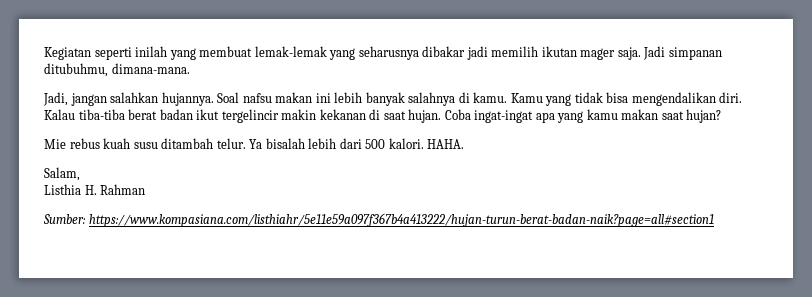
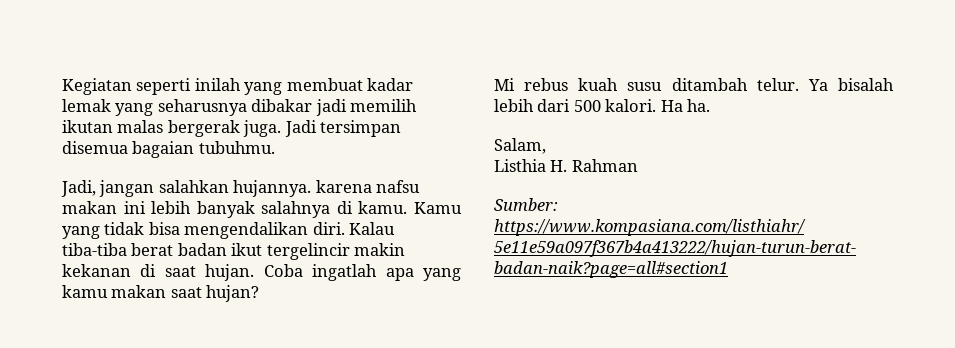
- Kegiatan seperti inilah yang membuat lemak-lemak yang seharusnya dibakar jadi memilih ikutan mager saja. Jadi simpanan ditubuhmu, dimana-mana.
+ Kegiatan seperti inilah yang membuat kadar lemak yang seharusnya dibakar jadi memilih ikutan malas bergerak juga. Jadi tersimpan disemua bagaian tubuhmu.
- Jadi, jangan salahkan hujannya. Soal nafsu makan ini lebih banyak salahnya di kamu.
+ Jadi, jangan salahkan hujannya. karena nafsu makan ini lebih banyak salahnya di kamu.
- Coba ingat-ingat apa yang kamu makan saat hujan?
+ Coba ingatlah apa yang kamu makan saat hujan?
- Mie rebus kuah susu ditambah telur.
+ Mi rebus kuah susu ditambah telur.
- HAHA.
+ Ha ha.

